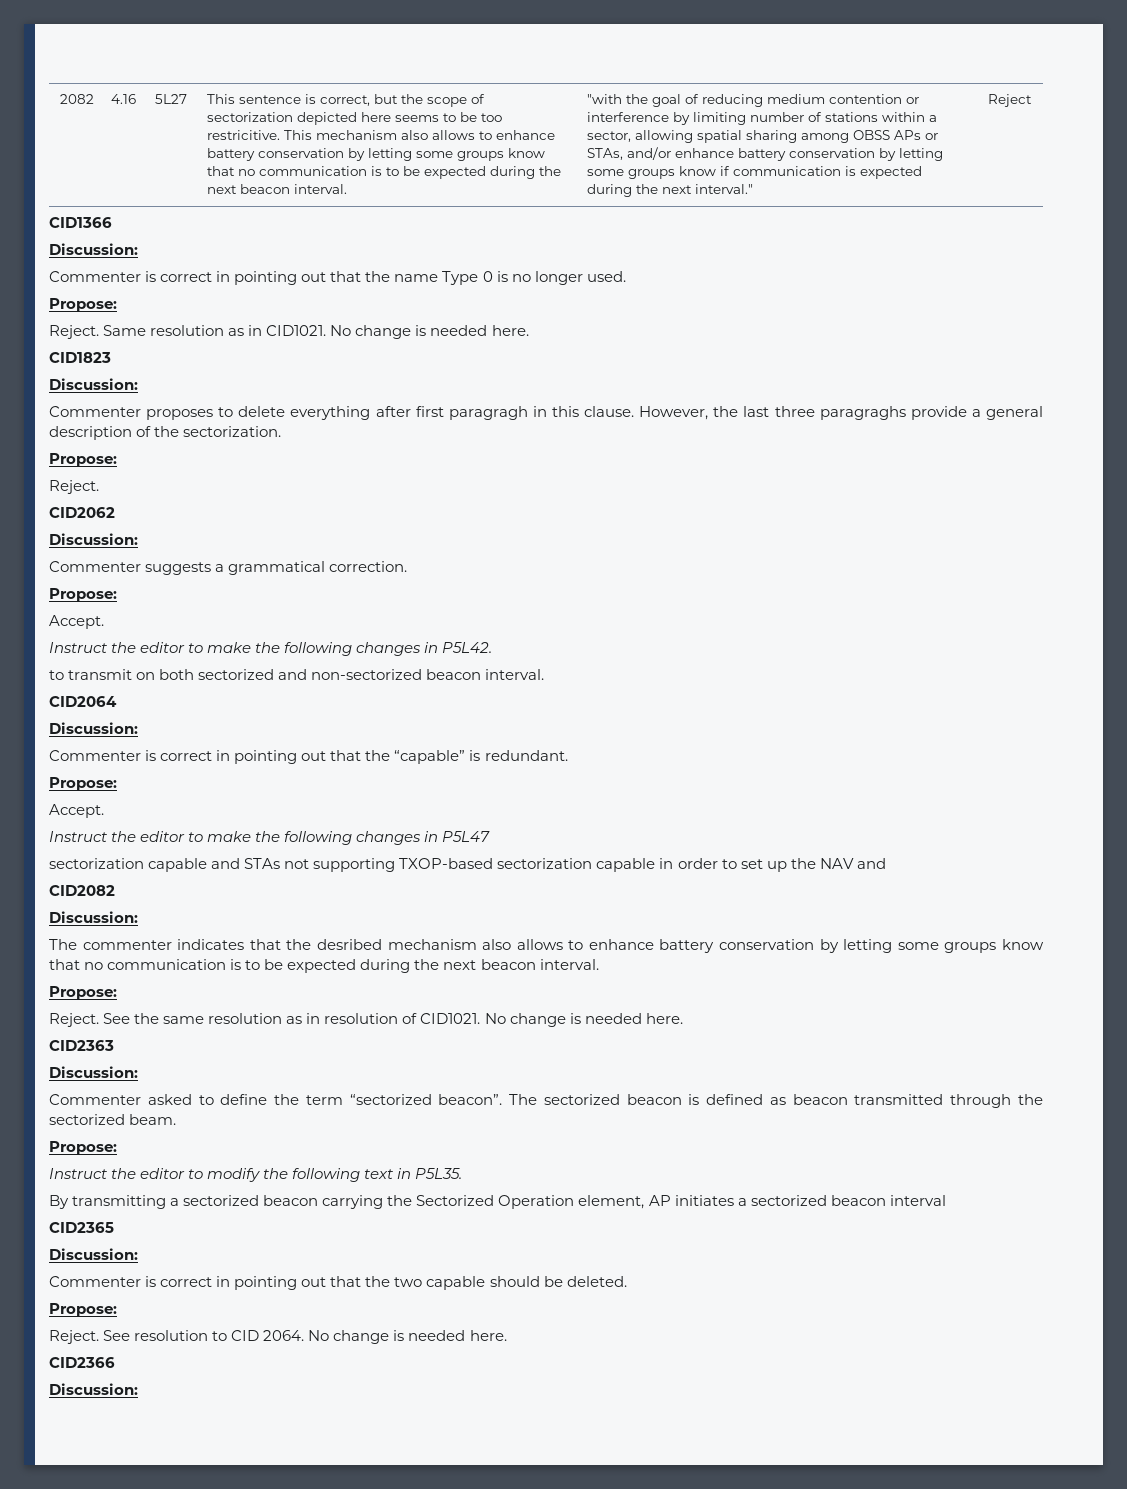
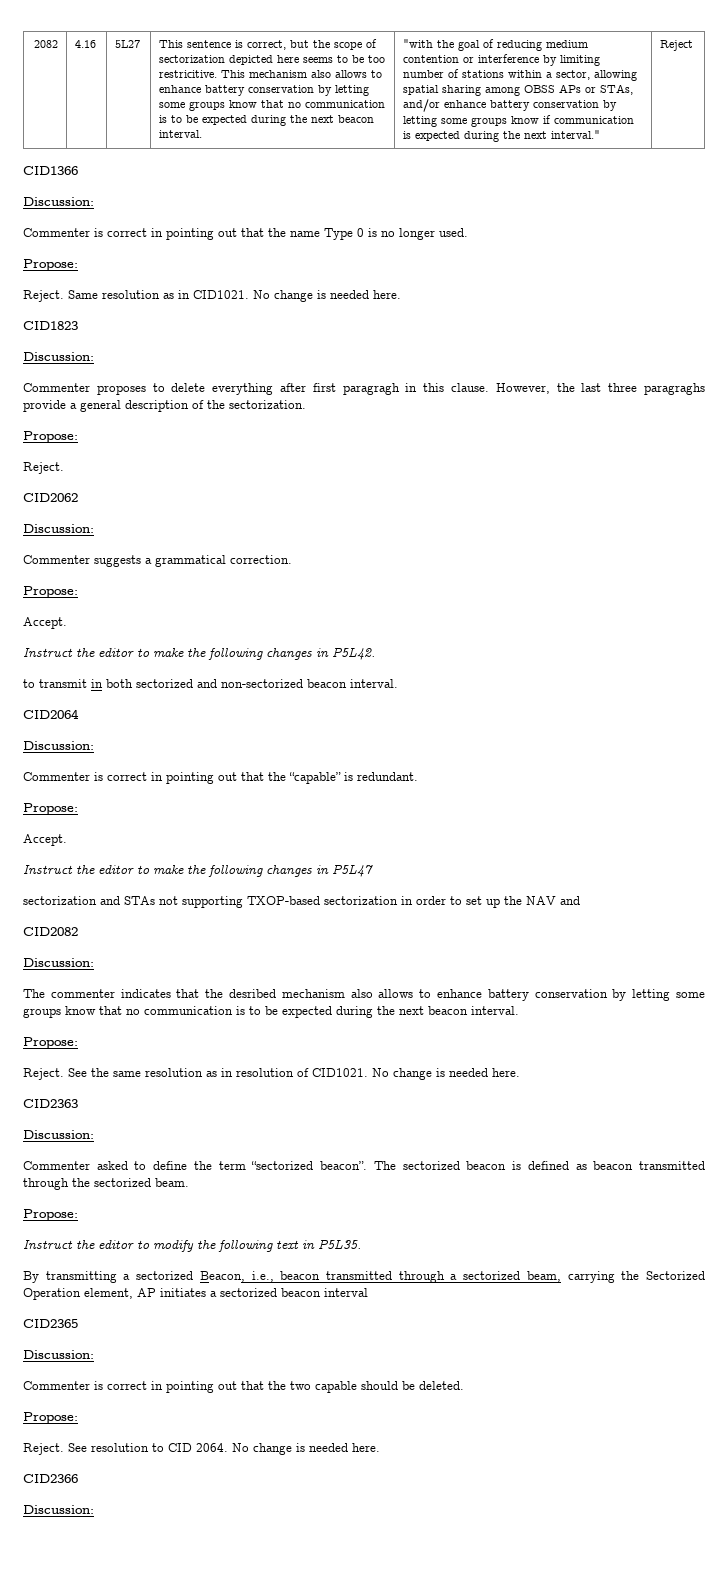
- to transmit on both sectorized and non-sectorized beacon interval.
+ to transmit in both sectorized and non-sectorized beacon interval.
- sectorization capable and STAs not supporting TXOP-based sectorization capable in order to set up the NAV and
+ sectorization and STAs not supporting TXOP-based sectorization in order to set up the NAV and
- By transmitting a sectorized beacon carrying the Sectorized Operation element, AP initiates a sectorized beacon interval
+ By transmitting a sectorized Beacon, i.e., beacon transmitted through a sectorized beam, carrying the Sectorized Operation element, AP initiates a sectorized beacon interval

